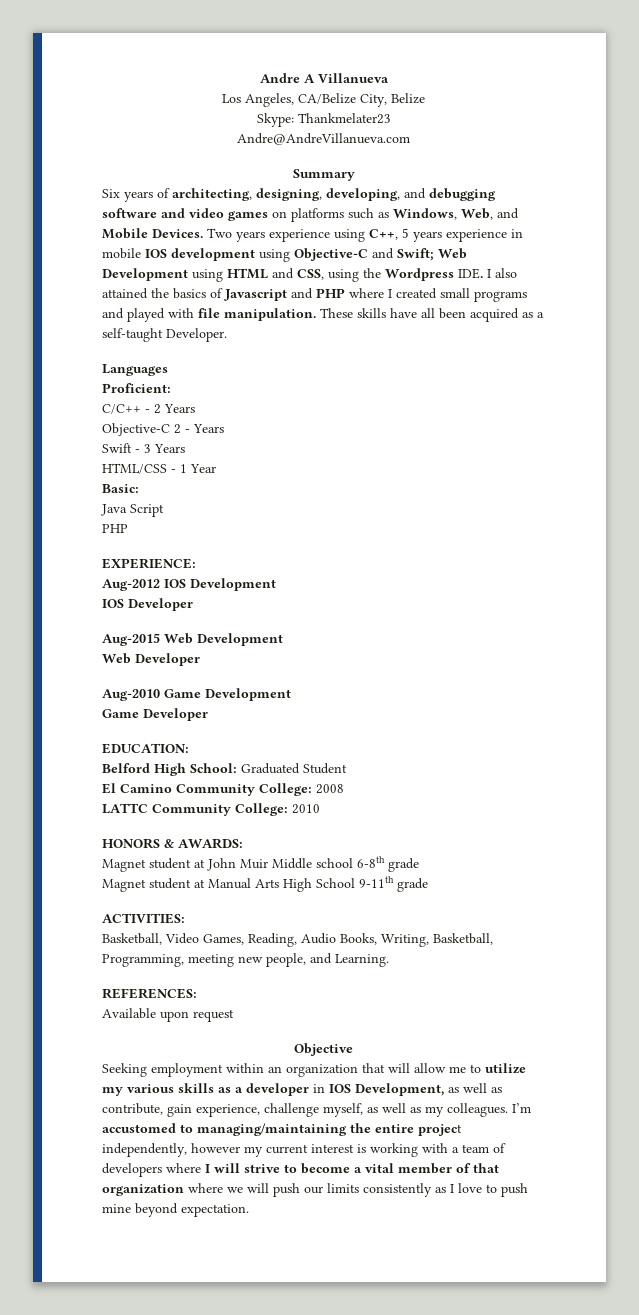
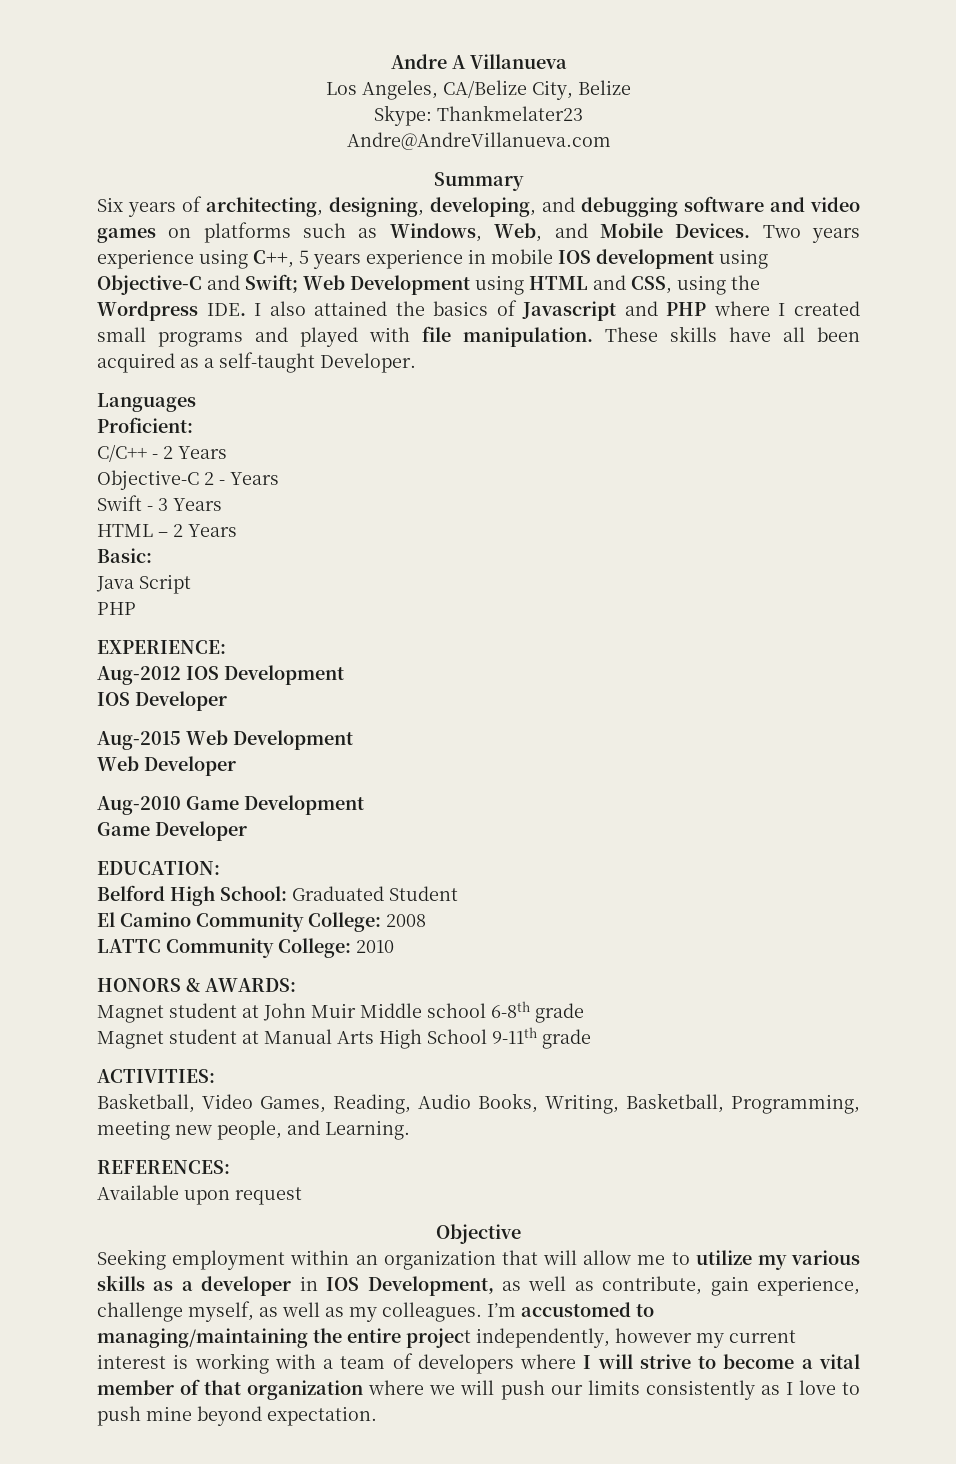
- HTML/CSS - 1 Year
+ HTML – 2 Years

